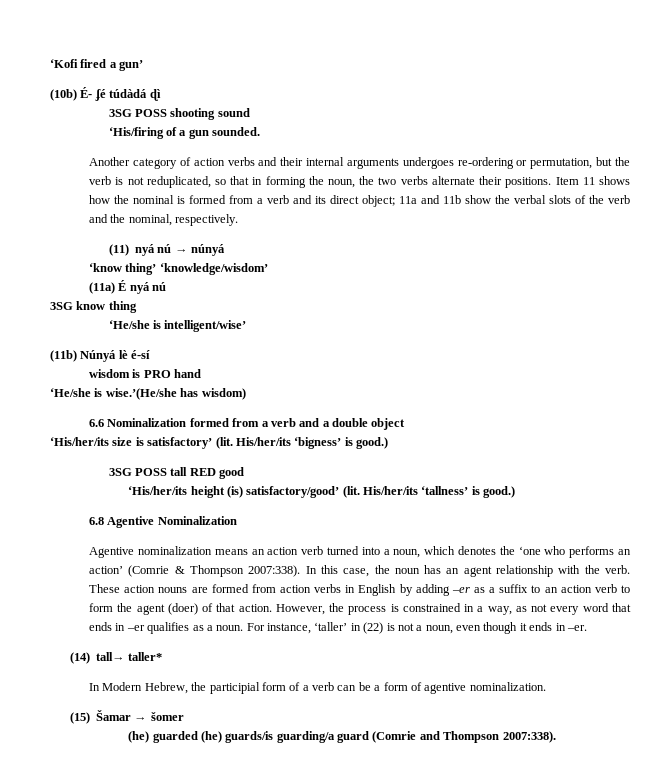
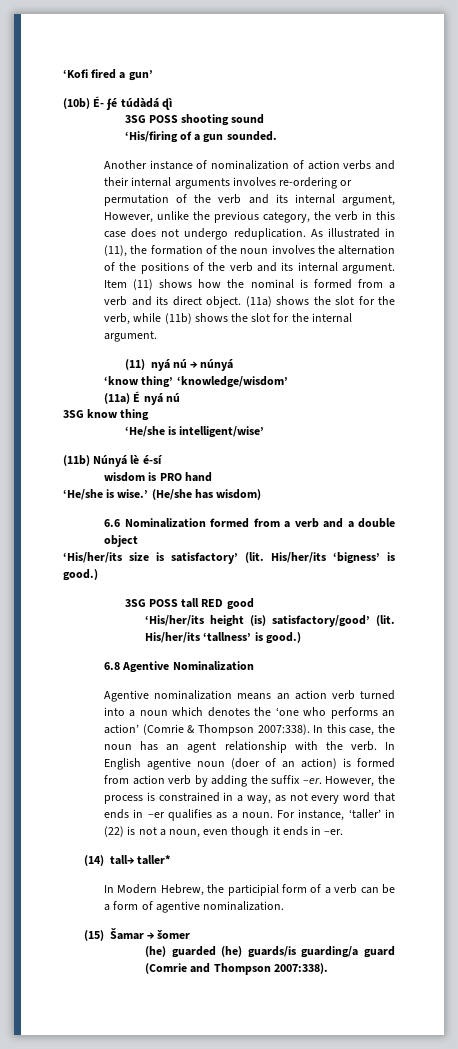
- Another category of action verbs and their internal arguments undergoes re-ordering or permutation, but the verb is not reduplicated, so that in forming the noun, the two verbs alternate their positions. Item 11 shows how the nominal is formed from a verb and its direct object; 11a and 11b show the verbal slots of the verb and the nominal, respectively.
+ Another instance of nominalization of action verbs and their internal arguments involves re-ordering or permutation of the verb and its internal argument, However, unlike the previous category, the verb in this case does not undergo reduplication. As illustrated in (11), the formation of the noun involves the alternation of the positions of the verb and its internal argument. Item (11) shows how the nominal is formed from a verb and its direct object. (11a) shows the slot for the verb, while (11b) shows the slot for the internal argument.
- ‘He/she is wise.’(He/she has wisdom)
+ ‘He/she is wise.’ (He/she has wisdom)
- Agentive nominalization means an action verb turned into a noun, which denotes the ‘one who performs an action’ (Comrie & Thompson 2007:338).
+ Agentive nominalization means an action verb turned into a noun which denotes the ‘one who performs an action’ (Comrie & Thompson 2007:338).
- These action nouns are formed from action verbs in English by adding –er as a suffix to an action verb to form the agent (doer) of that action.
+ In English agentive noun (doer of an action) is formed from action verb by adding the suffix –er.

